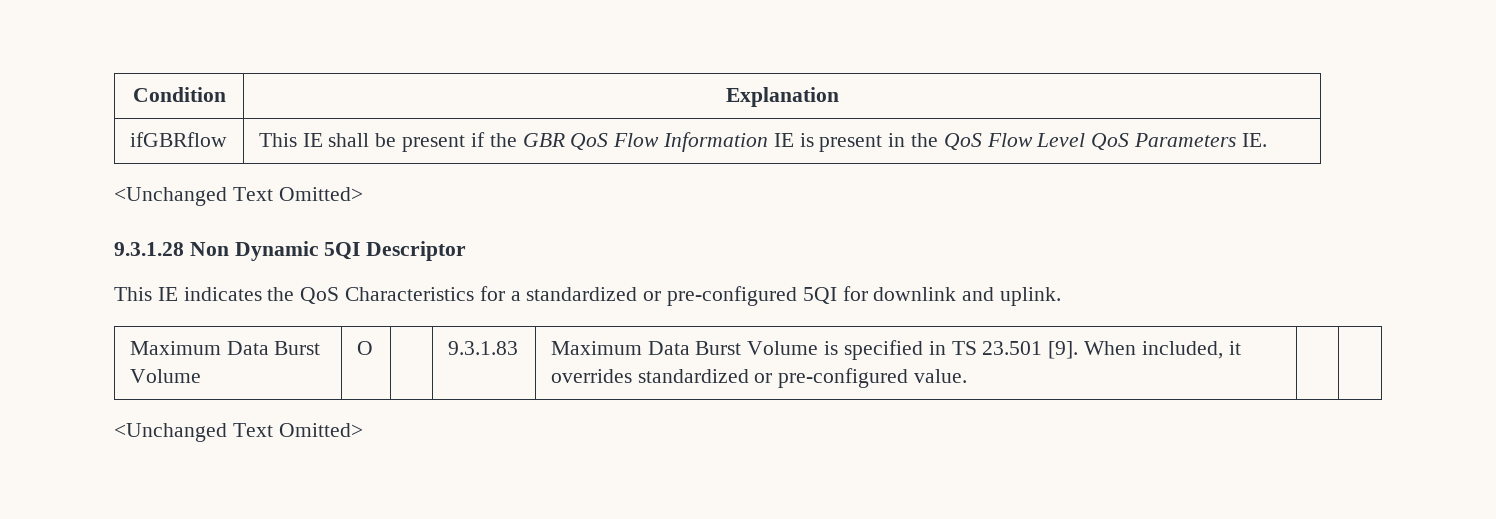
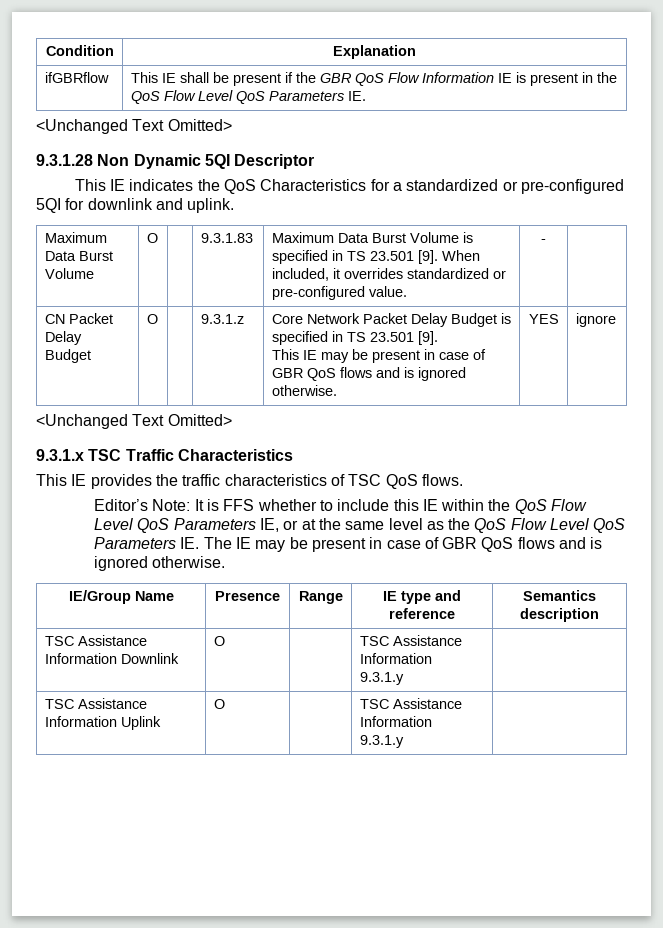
- Maximum Data Burst Volume | O | | 9.3.1.83 | Maximum Data Burst Volume is specified in TS 23.501 [9]. When included, it overrides standardized or pre-configured value. | |
+ Maximum Data Burst Volume | O | | 9.3.1.83 | Maximum Data Burst Volume is specified in TS 23.501 [9]. When included, it overrides standardized or pre-configured value. | - |
+ CN Packet Delay Budget | O | | 9.3.1.z | Core Network Packet Delay Budget is specified in TS 23.501 [9].
+ This IE may be present in case of GBR QoS flows and is ignored otherwise. | YES | ignore
  <Unchanged Text Omitted>
+ 9.3.1.x TSC Traffic Characteristics
+ This IE provides the traffic characteristics of TSC QoS flows.
+ Editor’s Note: It is FFS whether to include this IE within the QoS Flow Level QoS Parameters IE, or at the same level as the QoS Flow Level QoS Parameters IE. The IE may be present in case of GBR QoS flows and is ignored otherwise.
+ IE/Group Name | Presence | Range | IE type and reference | Semantics description
+ TSC Assistance Information Downlink | O | | TSC Assistance Information
+ 9.3.1.y |
+ TSC Assistance Information Uplink | O | | TSC Assistance Information
+ 9.3.1.y |

